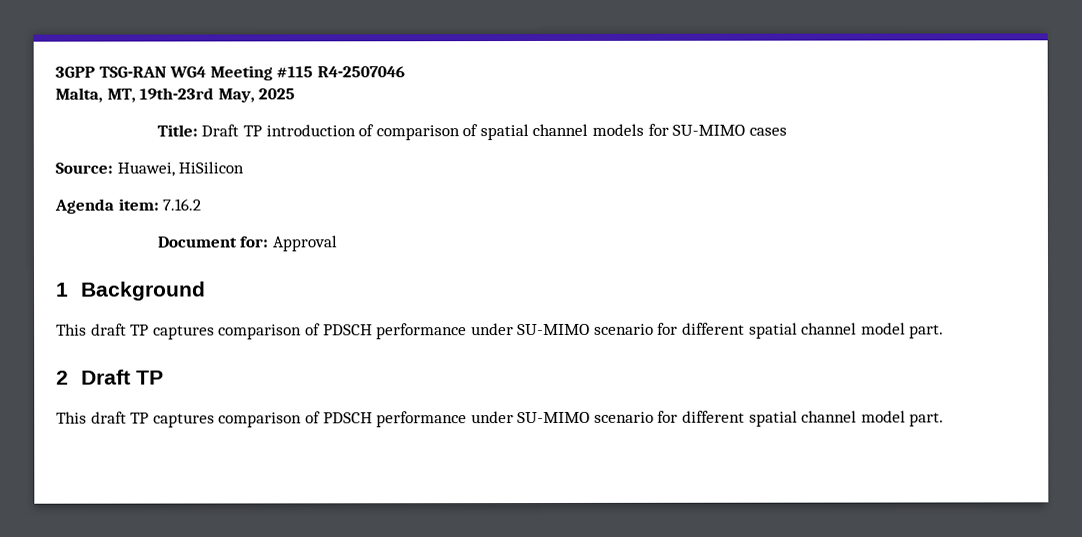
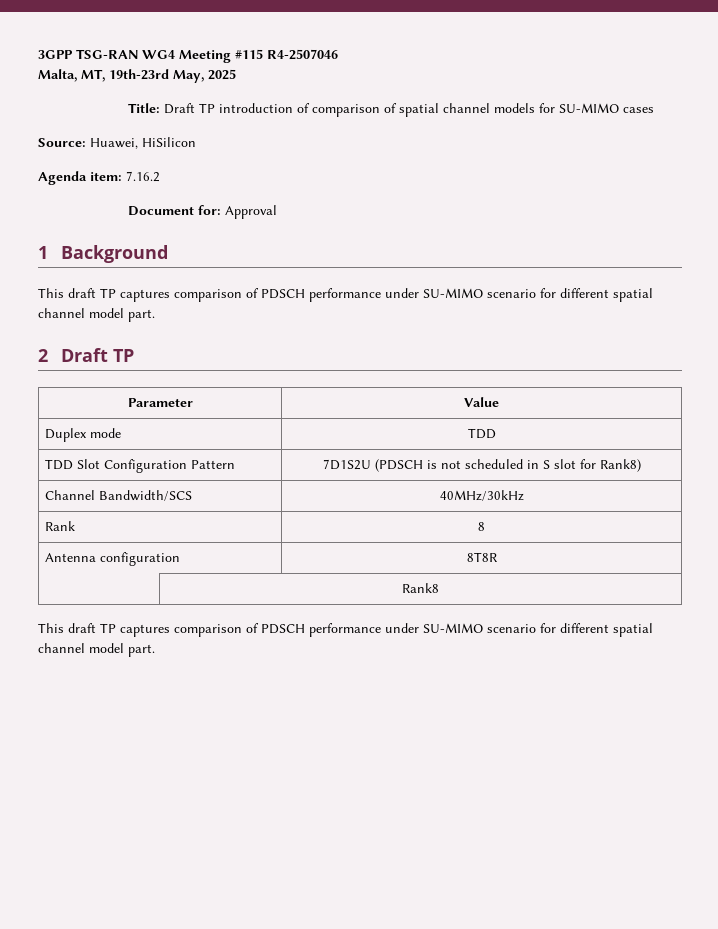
+ Parameter | Value
+ Duplex mode | TDD
+ TDD Slot Configuration Pattern | 7D1S2U (PDSCH is not scheduled in S slot for Rank8)
+ Channel Bandwidth/SCS | 40MHz/30kHz
+ Rank | 8
+ Antenna configuration | 8T8R
+ | Rank8

